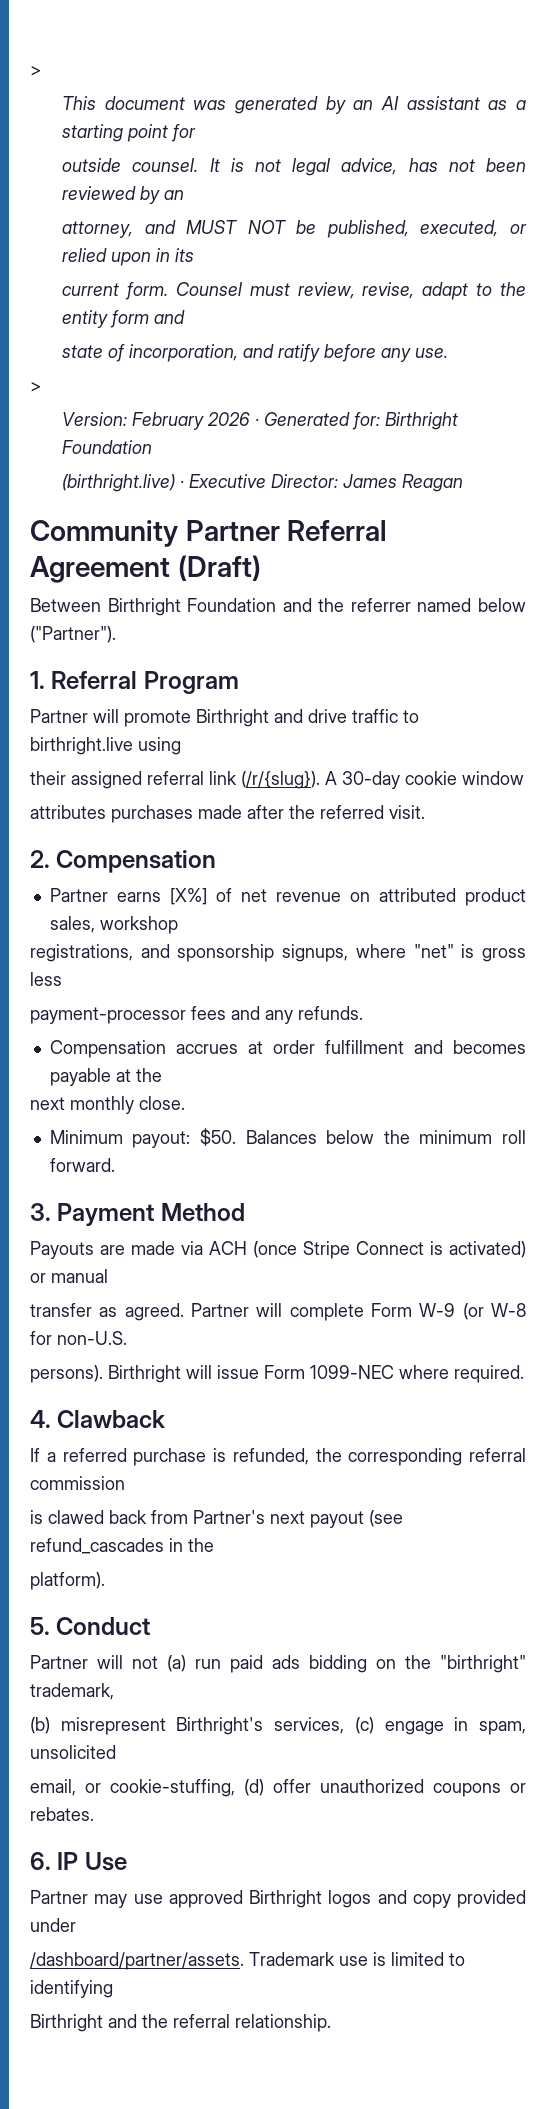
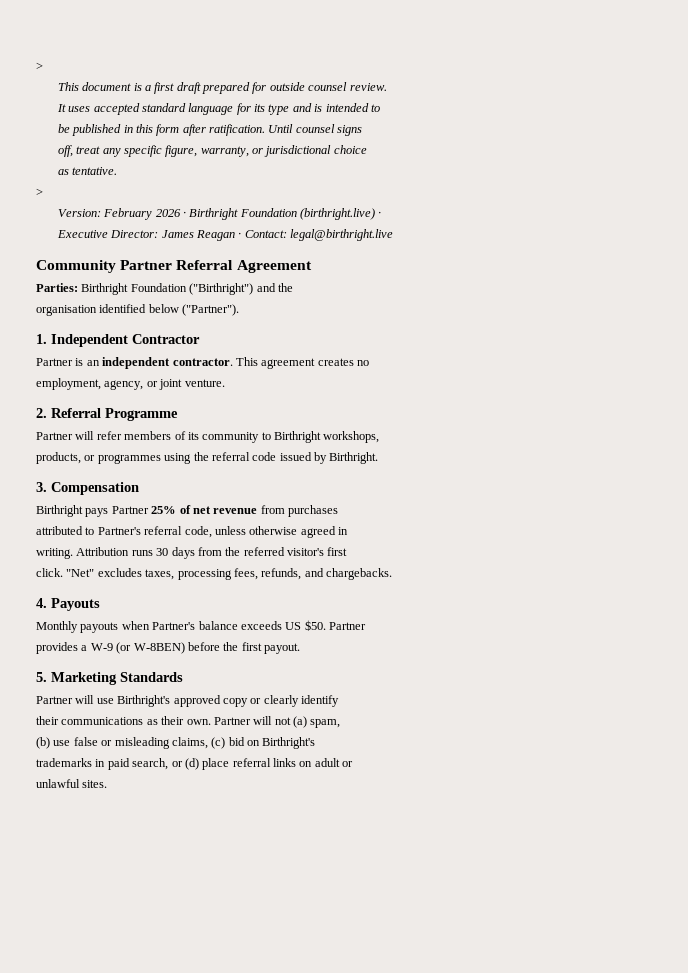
- This document was generated by an AI assistant as a starting point for
- outside counsel. It is not legal advice, has not been reviewed by an
- attorney, and MUST NOT be published, executed, or relied upon in its
- current form. Counsel must review, revise, adapt to the entity form and
- state of incorporation, and ratify before any use.
+ This document is a first draft prepared for outside counsel review.
+ It uses accepted standard language for its type and is intended to
+ be published in this form after ratification. Until counsel signs
+ off, treat any specific figure, warranty, or jurisdictional choice
+ as tentative.
- Version: February 2026 · Generated for: Birthright Foundation
- (birthright.live) · Executive Director: James Reagan
+ Version: February 2026 · Birthright Foundation (birthright.live) ·
+ Executive Director: James Reagan · Contact: legal@birthright.live
- Community Partner Referral Agreement (Draft)
- Between Birthright Foundation and the referrer named below ("Partner").
+ Community Partner Referral Agreement
+ Parties: Birthright Foundation ("Birthright") and the
+ organisation identified below ("Partner").
- 1. Referral Program
- Partner will promote Birthright and drive traffic to birthright.live using
- their assigned referral link (/r/{slug}). A 30-day cookie window
- attributes purchases made after the referred visit.
- 2. Compensation
- Partner earns [X%] of net revenue on attributed product sales, workshop
- registrations, and sponsorship signups, where "net" is gross less
- payment-processor fees and any refunds.
- Compensation accrues at order fulfillment and becomes payable at the
- next monthly close.
- Minimum payout: $50. Balances below the minimum roll forward.
- 3. Payment Method
- Payouts are made via ACH (once Stripe Connect is activated) or manual
- transfer as agreed. Partner will complete Form W-9 (or W-8 for non-U.S.
- persons). Birthright will issue Form 1099-NEC where required.
- 4. Clawback
- If a referred purchase is refunded, the corresponding referral commission
- is clawed back from Partner's next payout (see refund_cascades in the
- platform).
- 5. Conduct
- Partner will not (a) run paid ads bidding on the "birthright" trademark,
- (b) misrepresent Birthright's services, (c) engage in spam, unsolicited
- email, or cookie-stuffing, (d) offer unauthorized coupons or rebates.
- 6. IP Use
- Partner may use approved Birthright logos and copy provided under
- /dashboard/partner/assets. Trademark use is limited to identifying
- Birthright and the referral relationship.
+ 1. Independent Contractor
+ Partner is an independent contractor. This agreement creates no
+ employment, agency, or joint venture.
+ 2. Referral Programme
+ Partner will refer members of its community to Birthright workshops,
+ products, or programmes using the referral code issued by Birthright.
+ 3. Compensation
+ Birthright pays Partner 25% of net revenue from purchases
+ attributed to Partner's referral code, unless otherwise agreed in
+ writing. Attribution runs 30 days from the referred visitor's first
+ click. "Net" excludes taxes, processing fees, refunds, and chargebacks.
+ 4. Payouts
+ Monthly payouts when Partner's balance exceeds US $50. Partner
+ provides a W-9 (or W-8BEN) before the first payout.
+ 5. Marketing Standards
+ Partner will use Birthright's approved copy or clearly identify
+ their communications as their own. Partner will not (a) spam,
+ (b) use false or misleading claims, (c) bid on Birthright's
+ trademarks in paid search, or (d) place referral links on adult or
+ unlawful sites.

